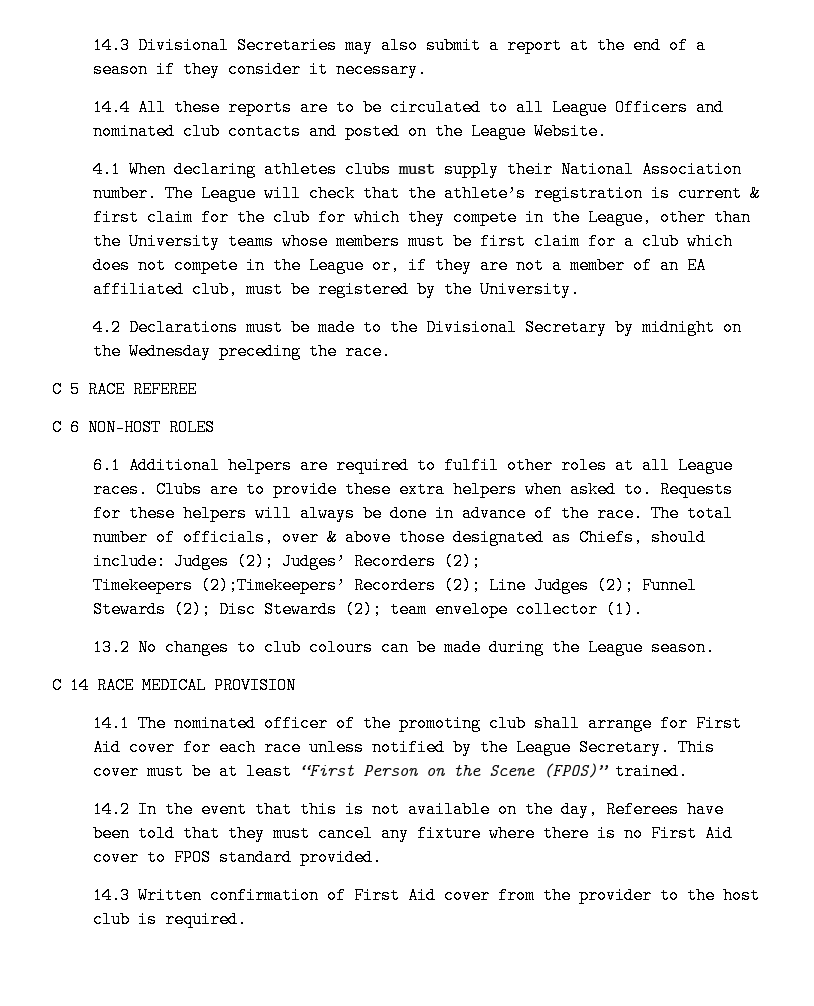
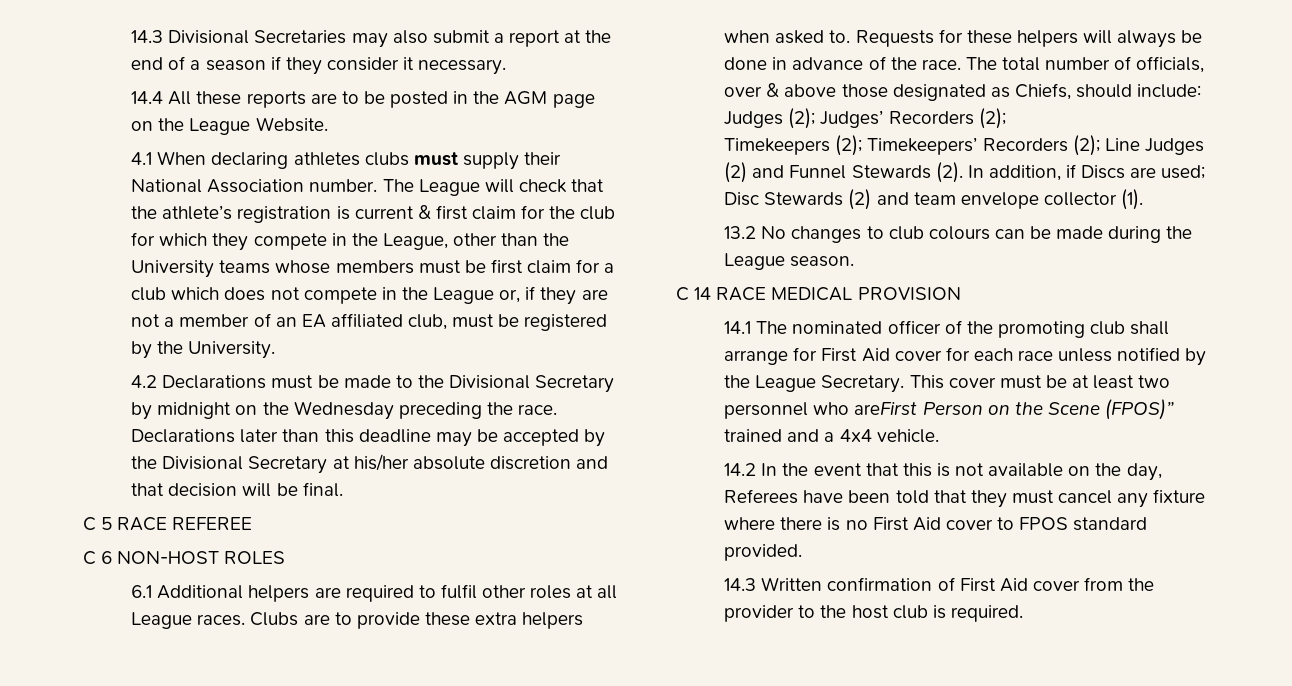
- 14.4 All these reports are to be circulated to all League Officers and nominated club contacts and posted on the League Website.
+ 14.4 All these reports are to be posted in the AGM page on the League Website.
+ Declarations later than this deadline may be accepted by the Divisional Secretary at his/her absolute discretion and that decision will be final.
- Timekeepers (2);Timekeepers’ Recorders (2); Line Judges (2); Funnel Stewards (2); Disc Stewards (2); team envelope collector (1).
+ Timekeepers (2); Timekeepers’ Recorders (2); Line Judges (2) and Funnel Stewards (2). In addition, if Discs are used; Disc Stewards (2) and team envelope collector (1).
- This cover must be at least “First Person on the Scene (FPOS)” trained.
+ This cover must be at least two personnel who areFirst Person on the Scene (FPOS)” trained and a 4x4 vehicle.

